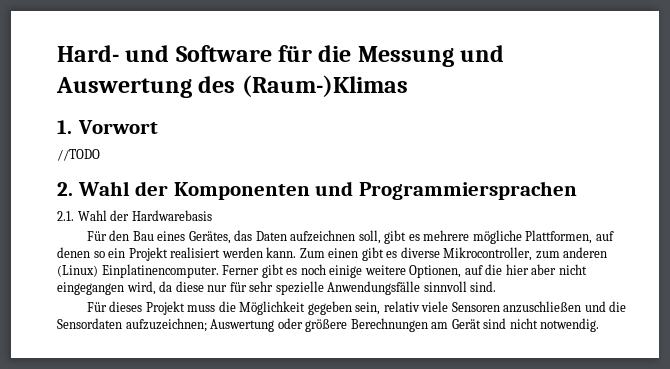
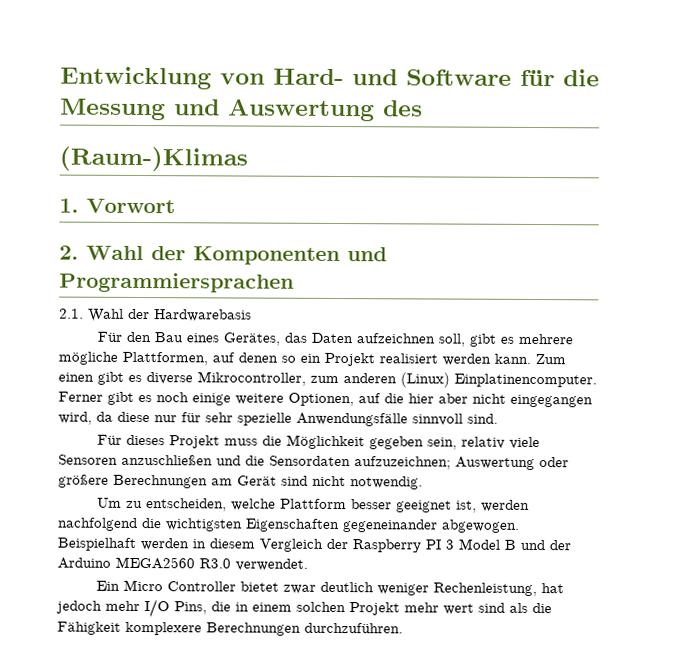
- Hard- und Software für die Messung und Auswertung des (Raum-)Klimas
+ Entwicklung von Hard- und Software für die Messung und Auswertung des
+ (Raum-)Klimas
- //TODO
+ Um zu entscheiden, welche Plattform besser geeignet ist, werden nachfolgend die wichtigsten Eigenschaften gegeneinander abgewogen. Beispielhaft werden in diesem Vergleich der Raspberry PI 3 Model B und der Arduino MEGA2560 R3.0 verwendet.
+ Ein Micro Controller bietet zwar deutlich weniger Rechenleistung, hat jedoch mehr I/O Pins, die in einem solchen Projekt mehr wert sind als die Fähigkeit komplexere Berechnungen durchzuführen.

